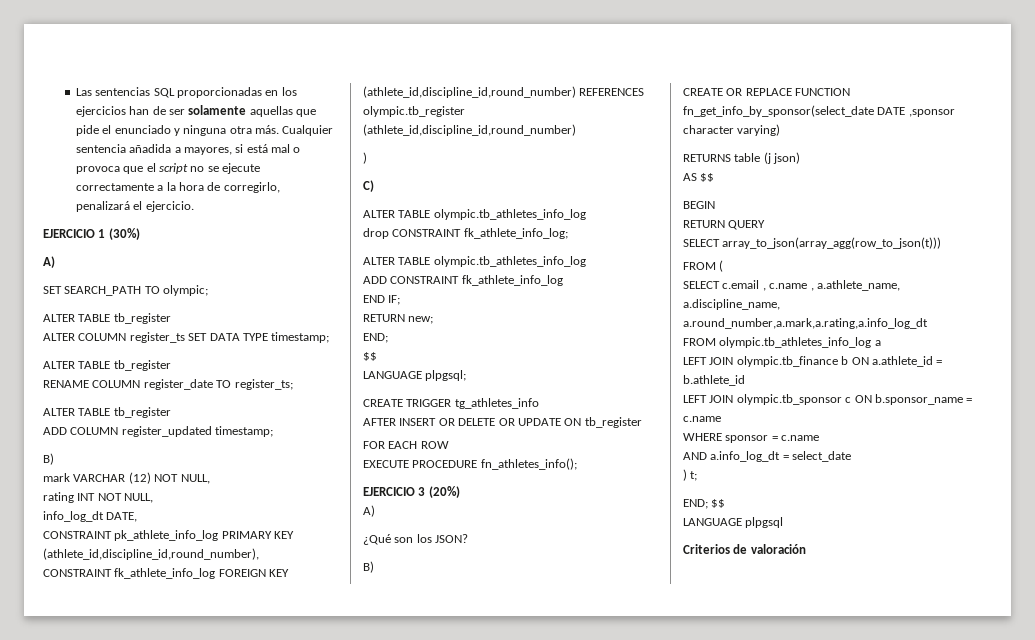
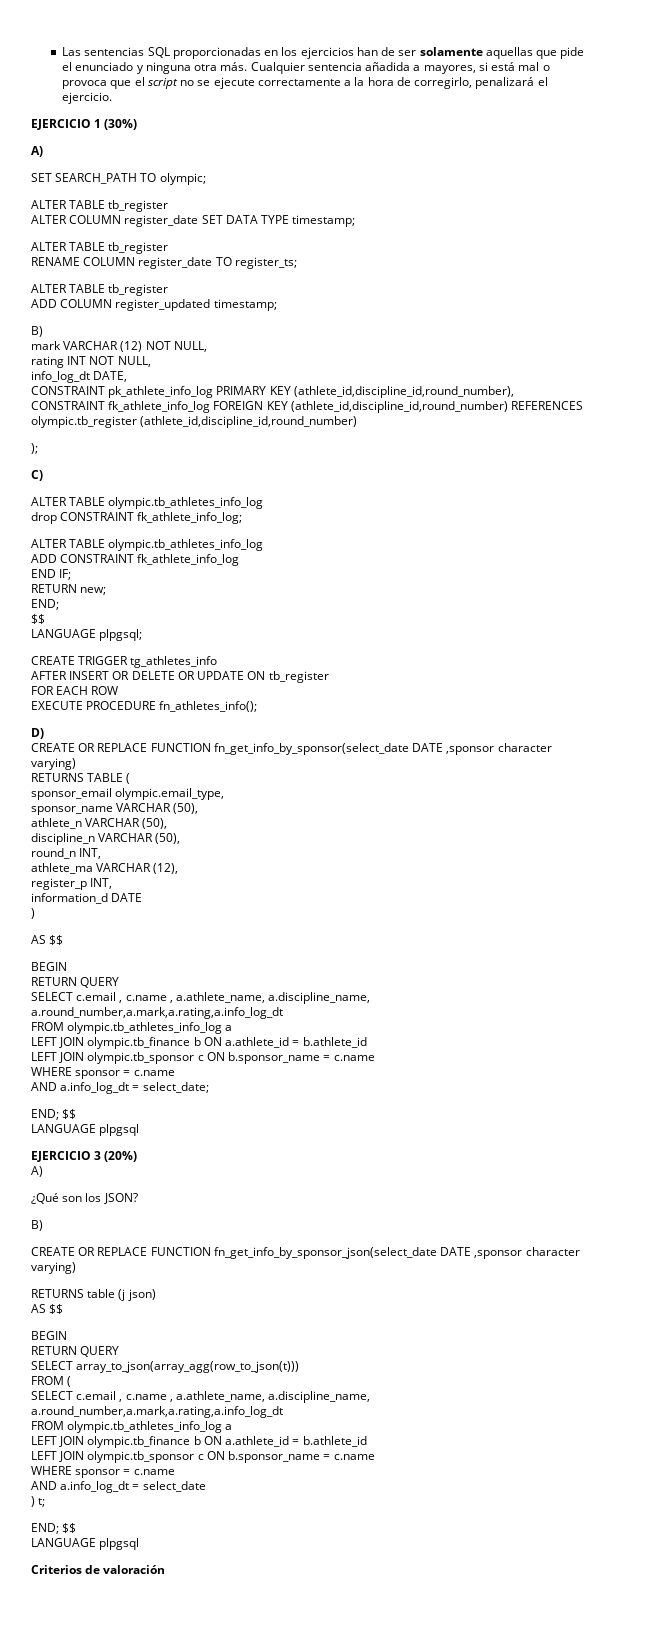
- ALTER COLUMN register_ts SET DATA TYPE timestamp;
+ ALTER COLUMN register_date SET DATA TYPE timestamp;
  CONSTRAINT fk_athlete_info_log FOREIGN KEY (athlete_id,discipline_id,round_number) REFERENCES olympic.tb_register (athlete_id,discipline_id,round_number)
- )
+ );
+ D)
+ CREATE OR REPLACE FUNCTION fn_get_info_by_sponsor(select_date DATE ,sponsor character varying)
+ RETURNS TABLE (
+ sponsor_email olympic.email_type,
+ sponsor_name VARCHAR (50),
+ athlete_n VARCHAR (50),
+ discipline_n VARCHAR (50),
+ round_n INT,
+ athlete_ma VARCHAR (12),
+ register_p INT,
+ information_d DATE
+ )
+ AS $$
+ BEGIN
+ RETURN QUERY
+ SELECT c.email , c.name , a.athlete_name, a.discipline_name, a.round_number,a.mark,a.rating,a.info_log_dt
+ FROM olympic.tb_athletes_info_log a
+ LEFT JOIN olympic.tb_finance b ON a.athlete_id = b.athlete_id
+ LEFT JOIN olympic.tb_sponsor c ON b.sponsor_name = c.name
+ WHERE sponsor = c.name
+ AND a.info_log_dt = select_date;
+ END; $$
+ LANGUAGE plpgsql
- CREATE OR REPLACE FUNCTION fn_get_info_by_sponsor(select_date DATE ,sponsor character varying)
+ CREATE OR REPLACE FUNCTION fn_get_info_by_sponsor_json(select_date DATE ,sponsor character varying)

